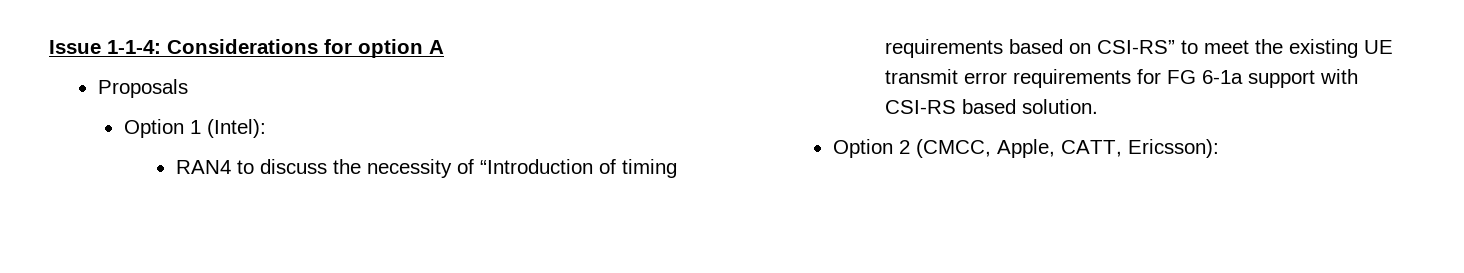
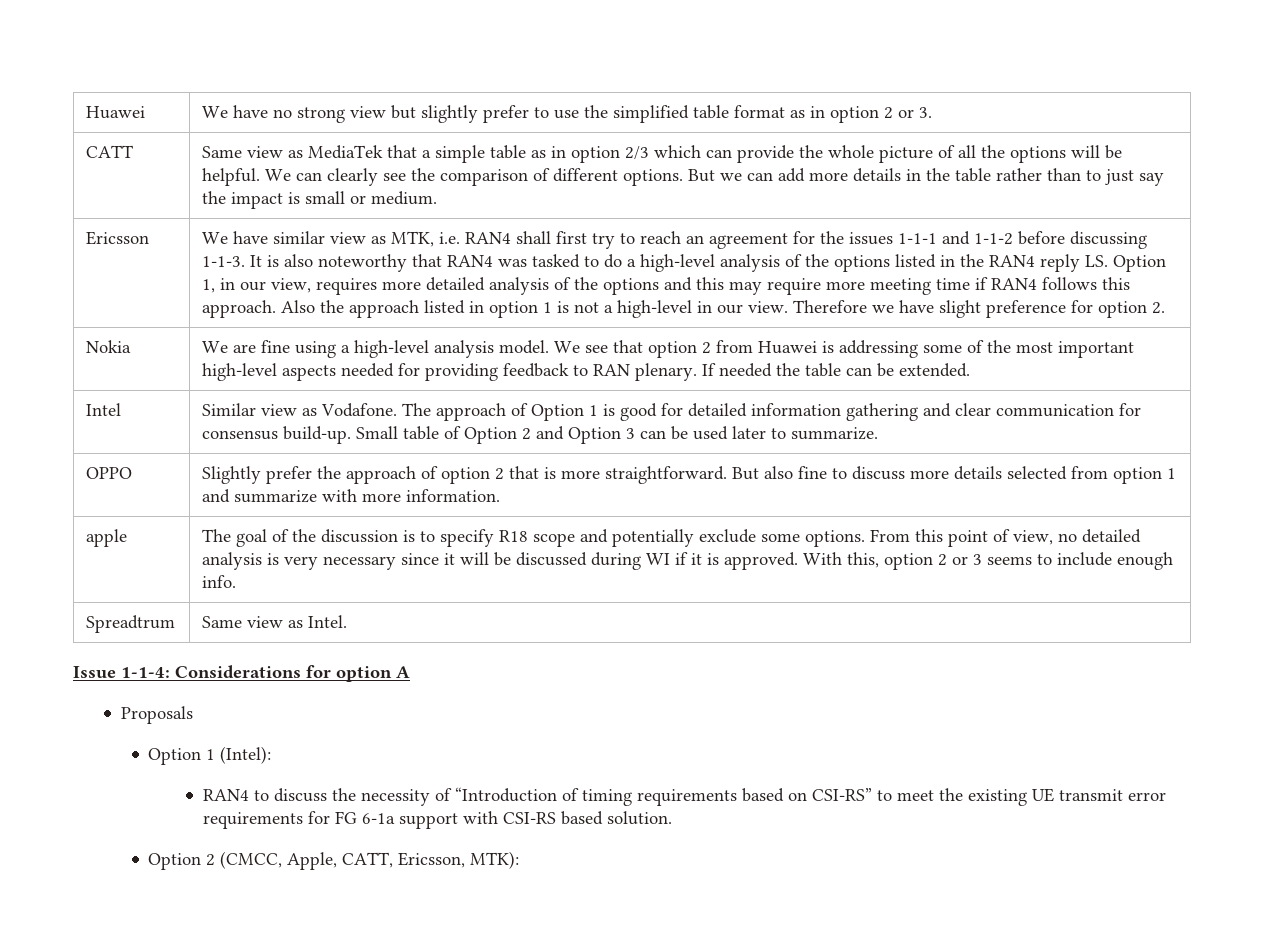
+ Huawei | We have no strong view but slightly prefer to use the simplified table format as in option 2 or 3.
+ CATT | Same view as MediaTek that a simple table as in option 2/3 which can provide the whole picture of all the options will be helpful. We can clearly see the comparison of different options. But we can add more details in the table rather than to just say the impact is small or medium.
+ Ericsson | We have similar view as MTK, i.e. RAN4 shall first try to reach an agreement for the issues 1-1-1 and 1-1-2 before discussing 1-1-3. It is also noteworthy that RAN4 was tasked to do a high-level analysis of the options listed in the RAN4 reply LS. Option 1, in our view, requires more detailed analysis of the options and this may require more meeting time if RAN4 follows this approach. Also the approach listed in option 1 is not a high-level in our view. Therefore we have slight preference for option 2.
+ Nokia | We are fine using a high-level analysis model. We see that option 2 from Huawei is addressing some of the most important high-level aspects needed for providing feedback to RAN plenary. If needed the table can be extended.
+ Intel | Similar view as Vodafone. The approach of Option 1 is good for detailed information gathering and clear communication for consensus build-up. Small table of Option 2 and Option 3 can be used later to summarize.
+ OPPO | Slightly prefer the approach of option 2 that is more straightforward. But also fine to discuss more details selected from option 1 and summarize with more information.
+ apple | The goal of the discussion is to specify R18 scope and potentially exclude some options. From this point of view, no detailed analysis is very necessary since it will be discussed during WI if it is approved. With this, option 2 or 3 seems to include enough info.
+ Spreadtrum | Same view as Intel.
- Option 2 (CMCC, Apple, CATT, Ericsson):
+ Option 2 (CMCC, Apple, CATT, Ericsson, MTK):

